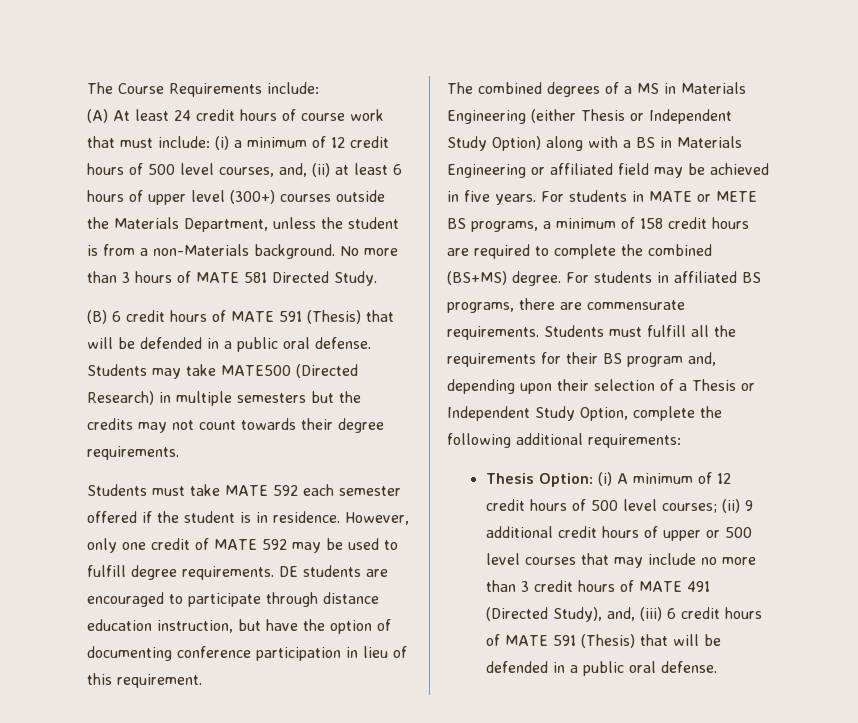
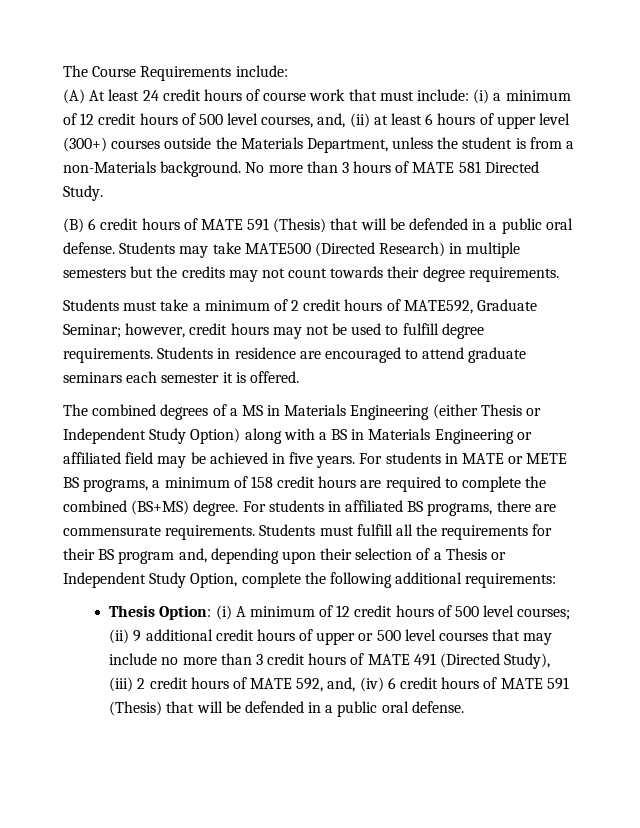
- Students must take MATE 592 each semester offered if the student is in residence. However, only one credit of MATE 592 may be used to fulfill degree requirements.
+ Students must take a minimum of 2 credit hours of MATE592, Graduate Seminar; however, credit hours may not be used to fulfill degree requirements.
- DE students are encouraged to participate through distance education instruction, but have the option of documenting conference participation in lieu of this requirement.
+ Students in residence are encouraged to attend graduate seminars each semester it is offered.
- Thesis Option: (i) A minimum of 12 credit hours of 500 level courses; (ii) 9 additional credit hours of upper or 500 level courses that may include no more than 3 credit hours of MATE 491 (Directed Study), and, (iii) 6 credit hours of MATE 591 (Thesis) that will be defended in a public oral defense.
+ Thesis Option: (i) A minimum of 12 credit hours of 500 level courses; (ii) 9 additional credit hours of upper or 500 level courses that may include no more than 3 credit hours of MATE 491 (Directed Study), (iii) 2 credit hours of MATE 592, and, (iv) 6 credit hours of MATE 591 (Thesis) that will be defended in a public oral defense.

